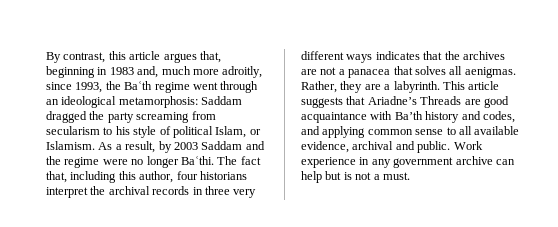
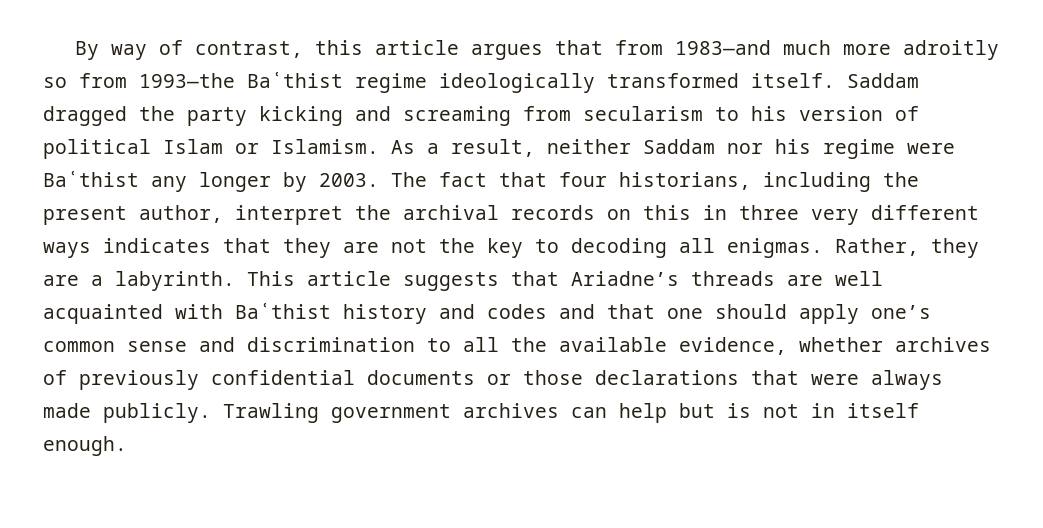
- By contrast, this article argues that, beginning in 1983 and, much more adroitly, since 1993, the Baʿth regime went through an ideological metamorphosis: Saddam dragged the party screaming from secularism to his style of political Islam, or Islamism.
+ By way of contrast, this article argues that from 1983—and much more adroitly so from 1993—the Baʿthist regime ideologically transformed itself. Saddam dragged the party kicking and screaming from secularism to his version of political Islam or Islamism.
- As a result, by 2003 Saddam and the regime were no longer Baʿthi. The fact that, including this author, four historians interpret the archival records in three very different ways indicates that the archives are not a panacea that solves all aenigmas.
+ As a result, neither Saddam nor his regime were Baʿthist any longer by 2003. The fact that four historians, including the present author, interpret the archival records on this in three very different ways indicates that they are not the key to decoding all enigmas.
- This article suggests that Ariadne’s Threads are good acquaintance with Ba’th history and codes, and applying common sense to all available evidence, archival and public. Work experience in any government archive can help but is not a must.
+ This article suggests that Ariadne’s threads are well acquainted with Baʿthist history and codes and that one should apply one’s common sense and discrimination to all the available evidence, whether archives of previously confidential documents or those declarations that were always made publicly. Trawling government archives can help but is not in itself enough.

